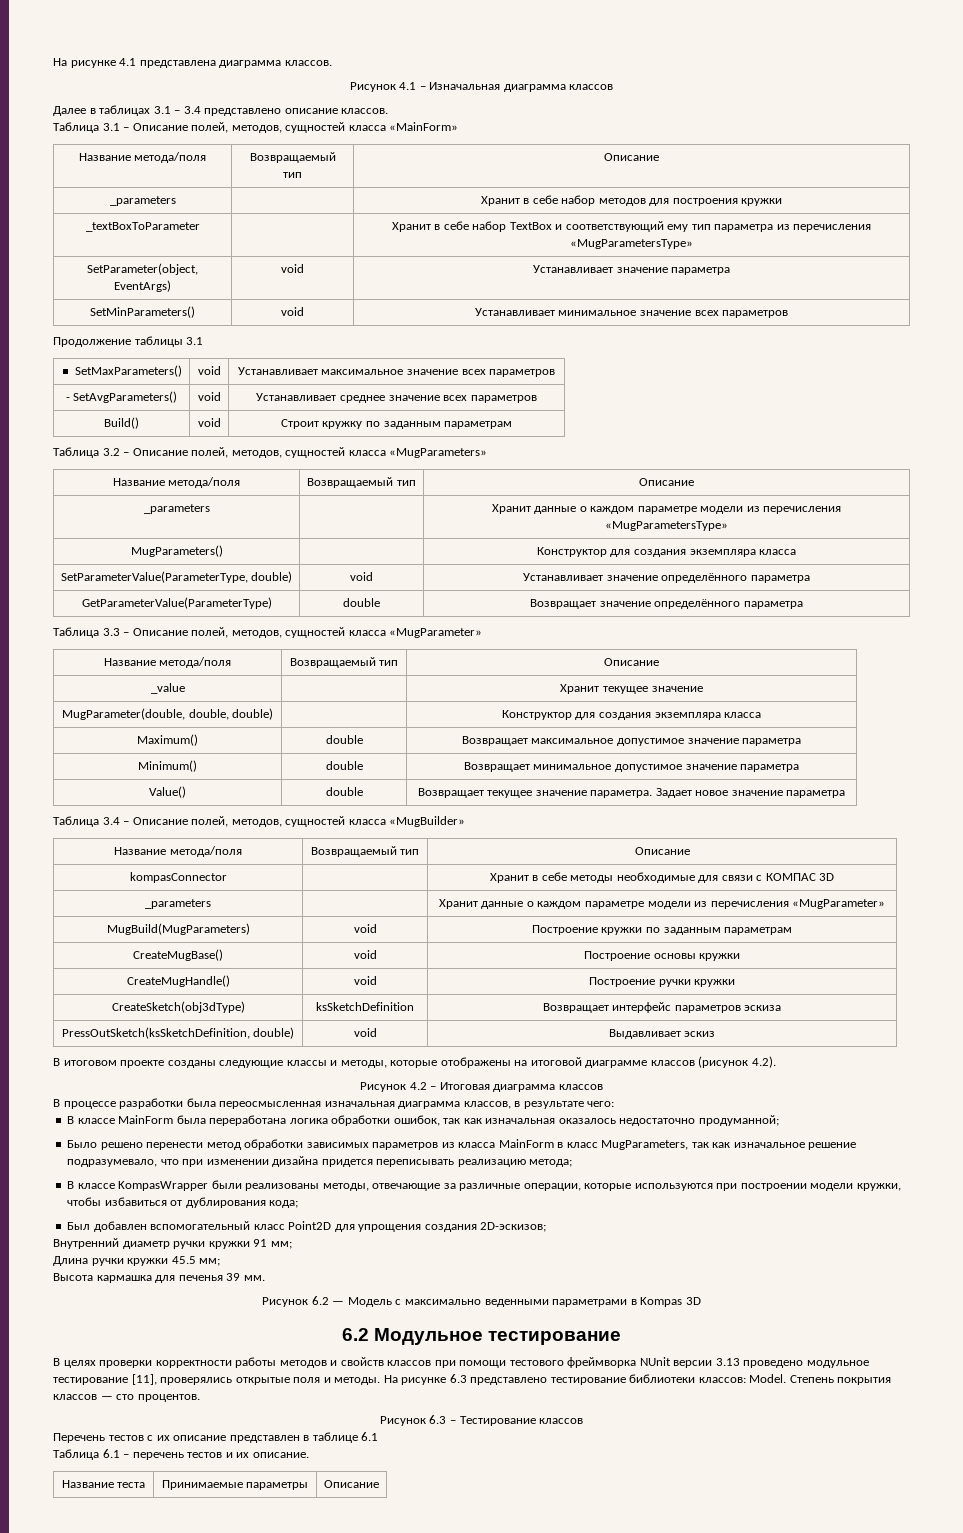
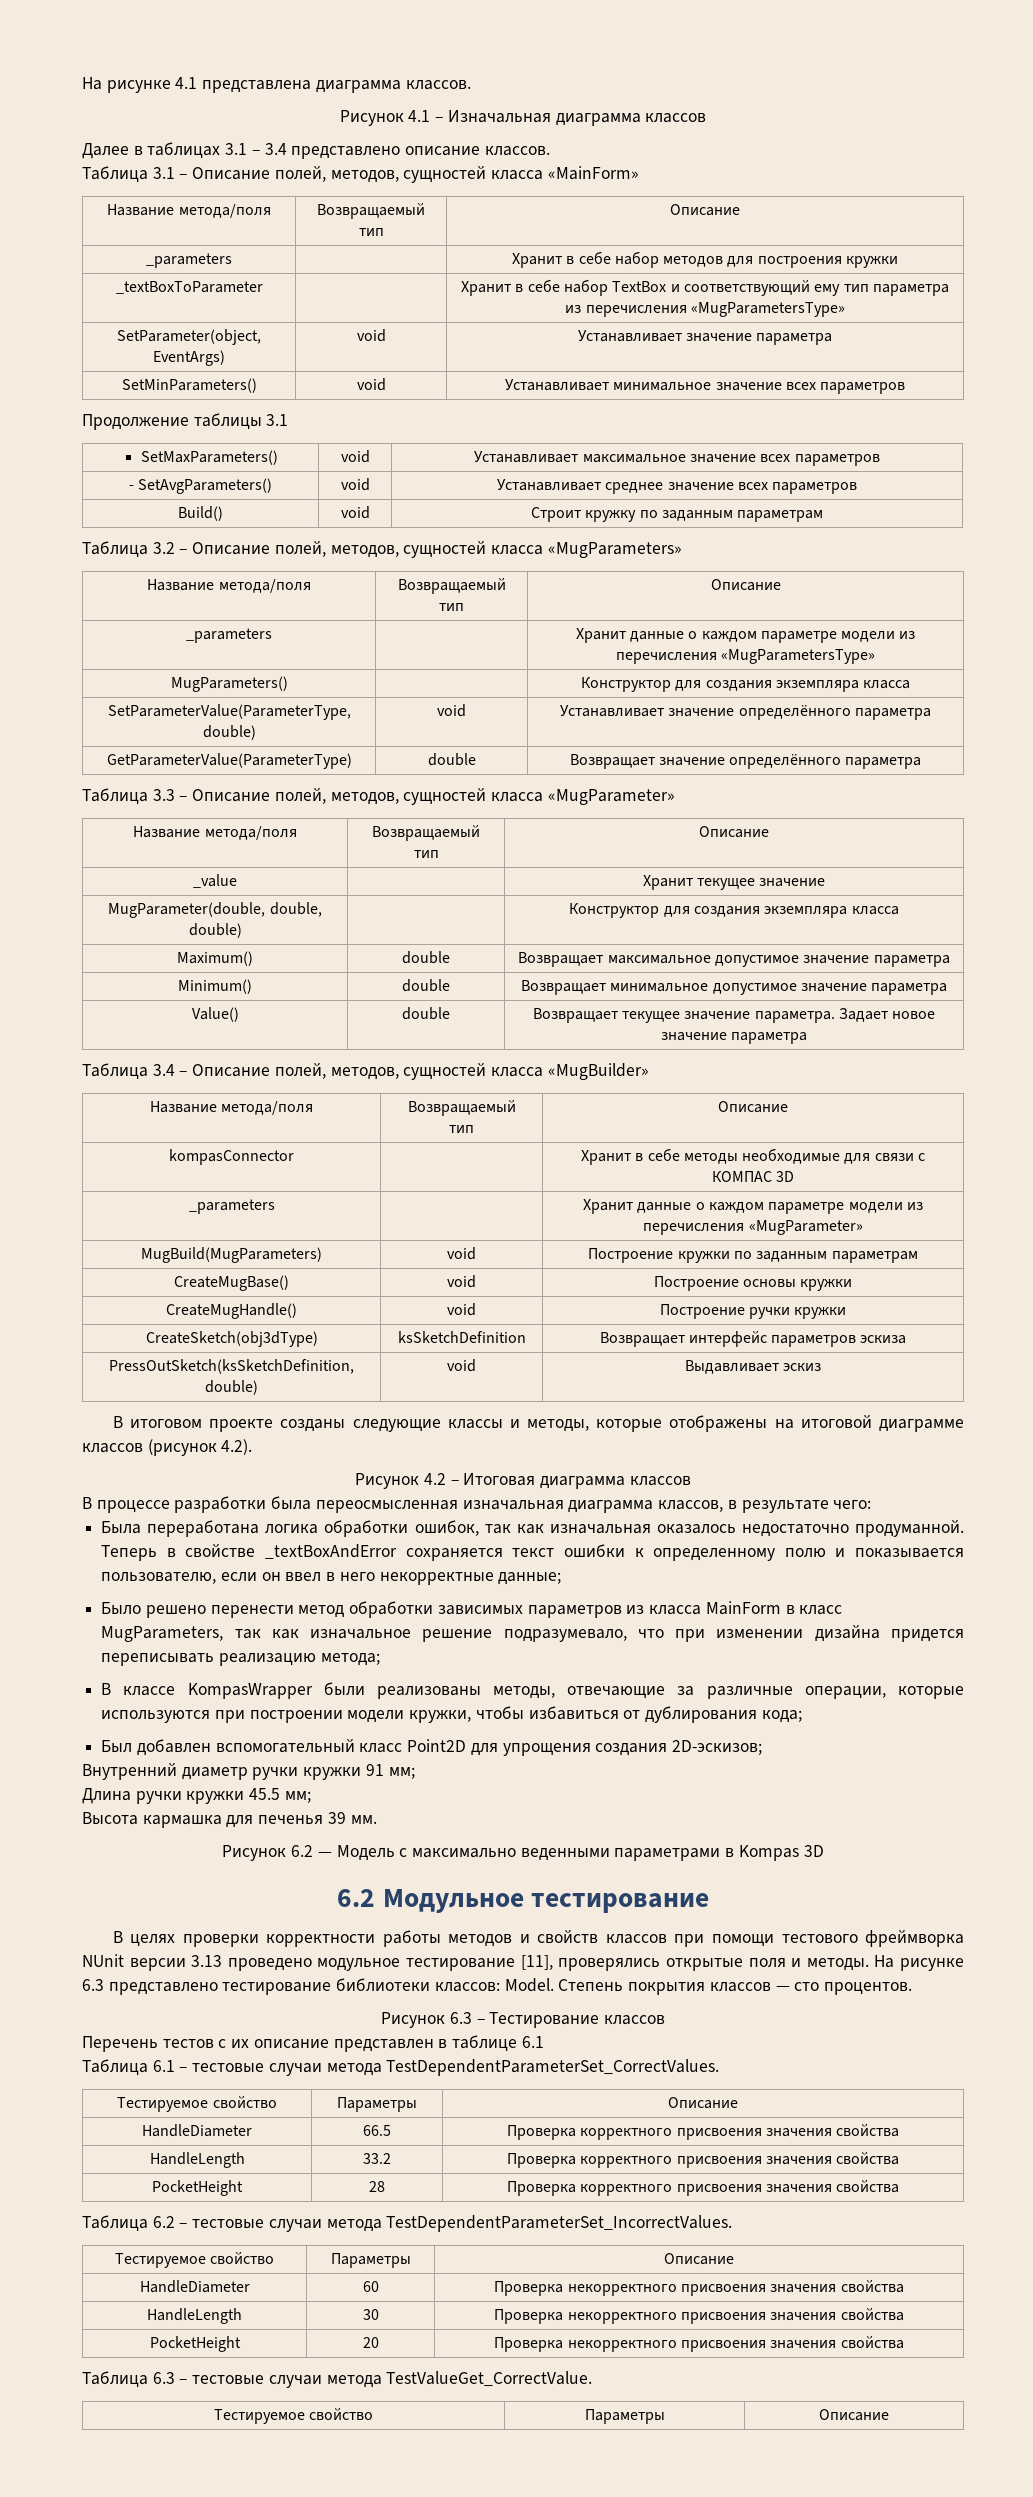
- В классе MainForm была переработана логика обработки ошибок, так как изначальная оказалось недостаточно продуманной;
+ Была переработана логика обработки ошибок, так как изначальная оказалось недостаточно продуманной. Теперь в свойстве _textBoxAndError сохраняется текст ошибки к определенному полю и показывается пользователю, если он ввел в него некорректные данные;
- Таблица 6.1 – перечень тестов и их описание.
- Название теста | Принимаемые параметры | Описание
+ Таблица 6.1 – тестовые случаи метода TestDependentParameterSet_CorrectValues.
+ Тестируемое свойство | Параметры | Описание
+ HandleDiameter | 66.5 | Проверка корректного присвоения значения свойства
+ HandleLength | 33.2 | Проверка корректного присвоения значения свойства
+ PocketHeight | 28 | Проверка корректного присвоения значения свойства
+ Таблица 6.2 – тестовые случаи метода TestDependentParameterSet_IncorrectValues.
+ Тестируемое свойство | Параметры | Описание
+ HandleDiameter | 60 | Проверка некорректного присвоения значения свойства
+ HandleLength | 30 | Проверка некорректного присвоения значения свойства
+ PocketHeight | 20 | Проверка некорректного присвоения значения свойства
+ Таблица 6.3 – тестовые случаи метода TestValueGet_CorrectValue.
+ Тестируемое свойство | Параметры | Описание

